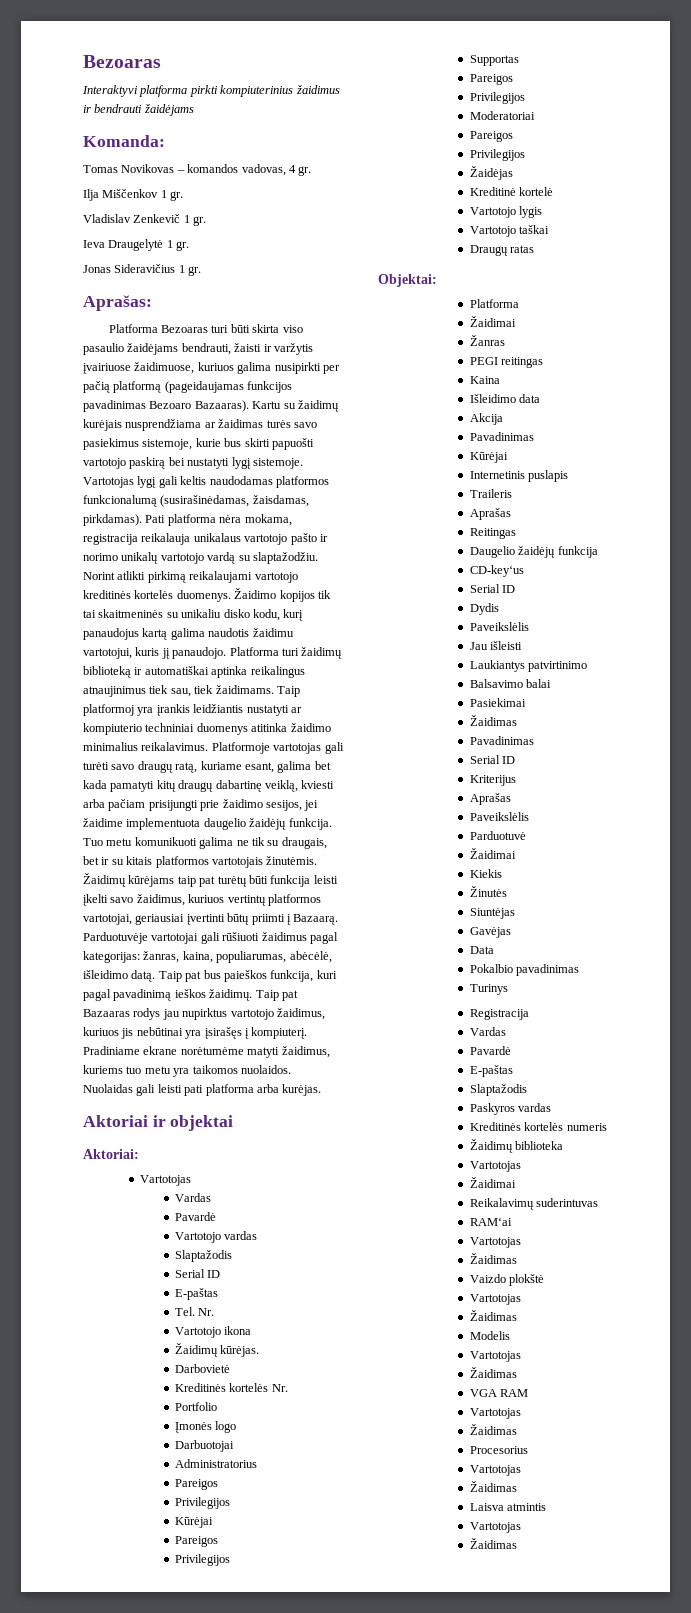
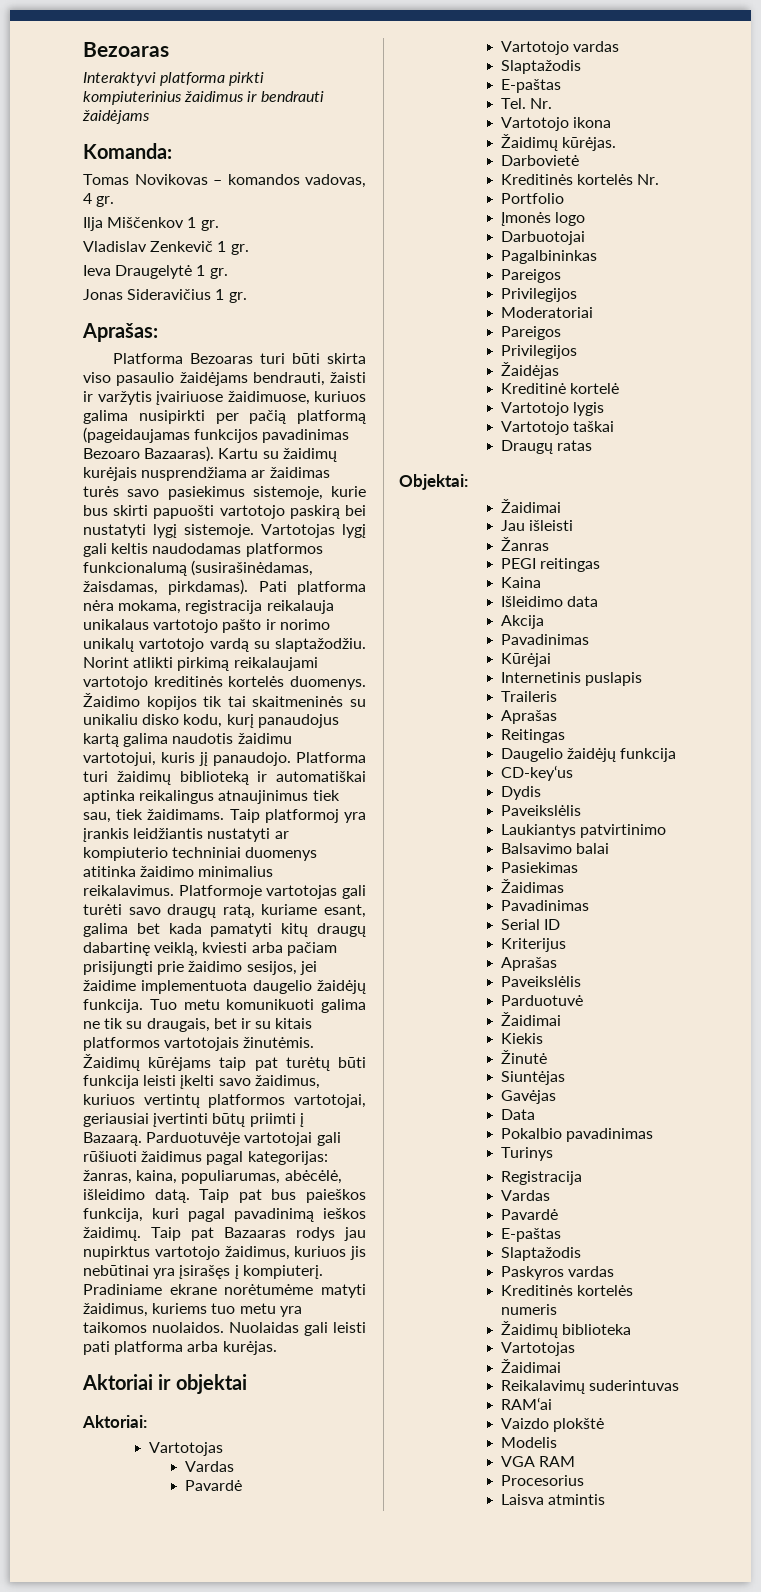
  Vartotojo vardas
  Slaptažodis
- Serial ID
- Administratorius
- Pareigos
- Privilegijos
- Kūrėjai
- Pareigos
- Privilegijos
- Supportas
+ Pagalbininkas
  Objektai:
- Platforma
  Žaidimai
+ Jau išleisti
  CD-key‘us
- Serial ID
- Jau išleisti
- Pasiekimai
+ Pasiekimas
- Žinutės
+ Žinutė
  RAM‘ai
- Vartotojas
- Žaidimas
  Vaizdo plokštė
- Vartotojas
- Žaidimas
  Modelis
- Vartotojas
- Žaidimas
  VGA RAM
- Vartotojas
- Žaidimas
  Procesorius
- Vartotojas
- Žaidimas
  Laisva atmintis
- Vartotojas
- Žaidimas

